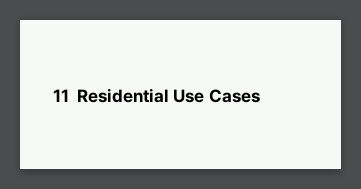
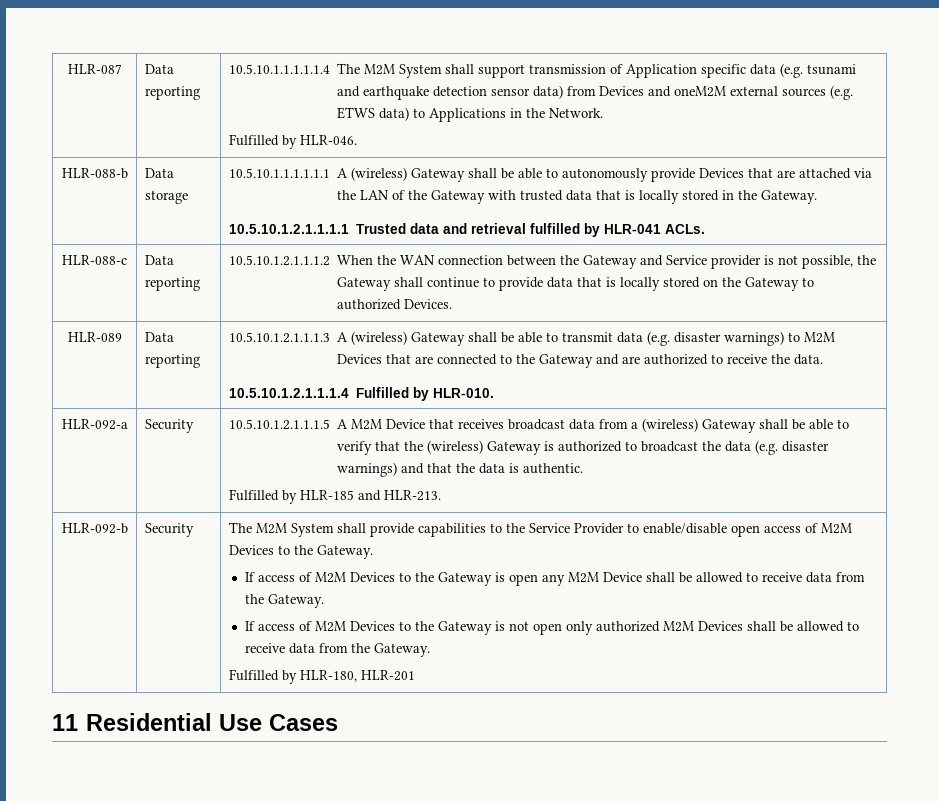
+ HLR-087 | Data reporting | 10.5.10.1.1.1.1.1.4 The M2M System shall support transmission of Application specific data (e.g. tsunami and earthquake detection sensor data) from Devices and oneM2M external sources (e.g. ETWS data) to Applications in the Network.
+ Fulfilled by HLR-046.
+ HLR-088-b | Data storage | 10.5.10.1.1.1.1.1.1 A (wireless) Gateway shall be able to autonomously provide Devices that are attached via the LAN of the Gateway with trusted data that is locally stored in the Gateway.
+ 10.5.10.1.2.1.1.1.1 Trusted data and retrieval fulfilled by HLR-041 ACLs.
+ HLR-088-c | Data reporting | 10.5.10.1.2.1.1.1.2 When the WAN connection between the Gateway and Service provider is not possible, the Gateway shall continue to provide data that is locally stored on the Gateway to authorized Devices.
+ HLR-089 | Data reporting | 10.5.10.1.2.1.1.1.3 A (wireless) Gateway shall be able to transmit data (e.g. disaster warnings) to M2M Devices that are connected to the Gateway and are authorized to receive the data.
+ 10.5.10.1.2.1.1.1.4 Fulfilled by HLR-010.
+ HLR-092-a | Security | 10.5.10.1.2.1.1.1.5 A M2M Device that receives broadcast data from a (wireless) Gateway shall be able to verify that the (wireless) Gateway is authorized to broadcast the data (e.g. disaster warnings) and that the data is authentic.
+ Fulfilled by HLR-185 and HLR-213.
+ HLR-092-b | Security | The M2M System shall provide capabilities to the Service Provider to enable/disable open access of M2M Devices to the Gateway.
+ If access of M2M Devices to the Gateway is open any M2M Device shall be allowed to receive data from the Gateway.
+ If access of M2M Devices to the Gateway is not open only authorized M2M Devices shall be allowed to receive data from the Gateway.
+ Fulfilled by HLR-180, HLR-201

